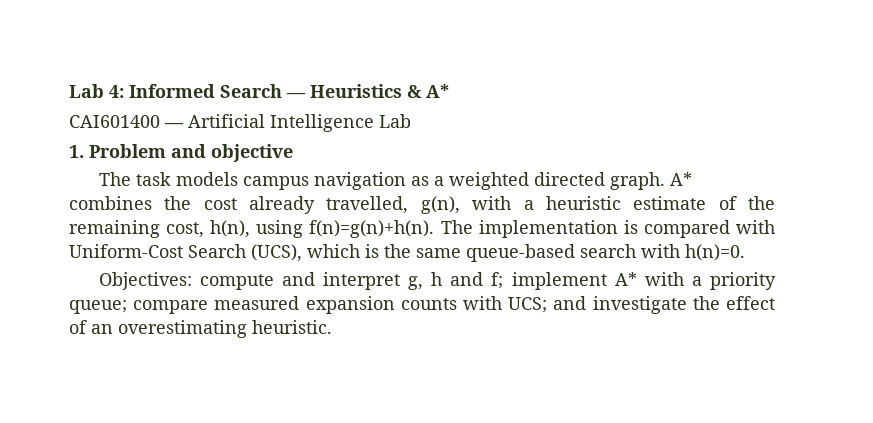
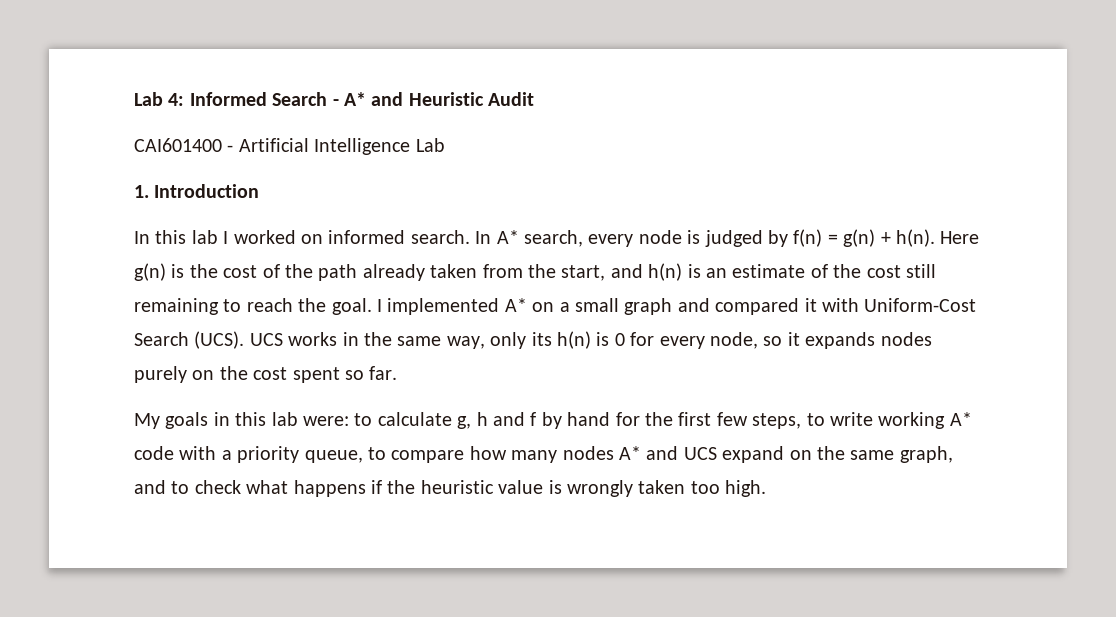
- Lab 4: Informed Search — Heuristics & A*
+ Lab 4: Informed Search - A* and Heuristic Audit
- CAI601400 — Artificial Intelligence Lab
+ CAI601400 - Artificial Intelligence Lab
- 1. Problem and objective
- The task models campus navigation as a weighted directed graph. A* combines the cost already travelled, g(n), with a heuristic estimate of the remaining cost, h(n), using f(n)=g(n)+h(n). The implementation is compared with Uniform-Cost Search (UCS), which is the same queue-based search with h(n)=0.
- Objectives: compute and interpret g, h and f; implement A* with a priority queue; compare measured expansion counts with UCS; and investigate the effect of an overestimating heuristic.
+ 1. Introduction
+ In this lab I worked on informed search. In A* search, every node is judged by f(n) = g(n) + h(n). Here g(n) is the cost of the path already taken from the start, and h(n) is an estimate of the cost still remaining to reach the goal. I implemented A* on a small graph and compared it with Uniform-Cost Search (UCS). UCS works in the same way, only its h(n) is 0 for every node, so it expands nodes purely on the cost spent so far.
+ My goals in this lab were: to calculate g, h and f by hand for the first few steps, to write working A* code with a priority queue, to compare how many nodes A* and UCS expand on the same graph, and to check what happens if the heuristic value is wrongly taken too high.

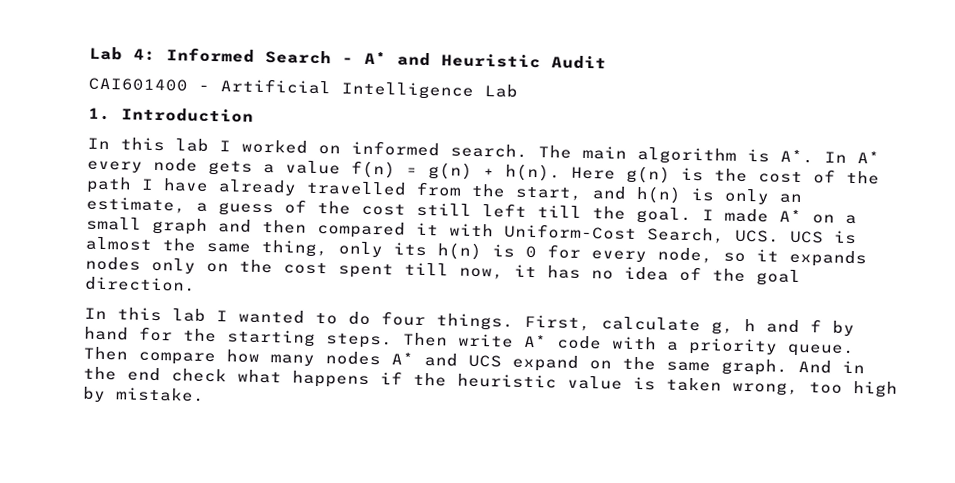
- In A* search, every node is judged by f(n) = g(n) + h(n).
+ The main algorithm is A*. In A* every node gets a value f(n) = g(n) + h(n).
- Here g(n) is the cost of the path already taken from the start, and h(n) is an estimate of the cost still remaining to reach the goal.
+ Here g(n) is the cost of the path I have already travelled from the start, and h(n) is only an estimate, a guess of the cost still left till the goal.
- I implemented A* on a small graph and compared it with Uniform-Cost Search (UCS). UCS works in the same way, only its h(n) is 0 for every node, so it expands nodes purely on the cost spent so far.
- My goals in this lab were: to calculate g, h and f by hand for the first few steps, to write working A* code with a priority queue, to compare how many nodes A* and UCS expand on the same graph, and to check what happens if the heuristic value is wrongly taken too high.
+ I made A* on a small graph and then compared it with Uniform-Cost Search, UCS. UCS is almost the same thing, only its h(n) is 0 for every node, so it expands nodes only on the cost spent till now, it has no idea of the goal direction.
+ In this lab I wanted to do four things. First, calculate g, h and f by hand for the starting steps. Then write A* code with a priority queue. Then compare how many nodes A* and UCS expand on the same graph. And in the end check what happens if the heuristic value is taken wrong, too high by mistake.

